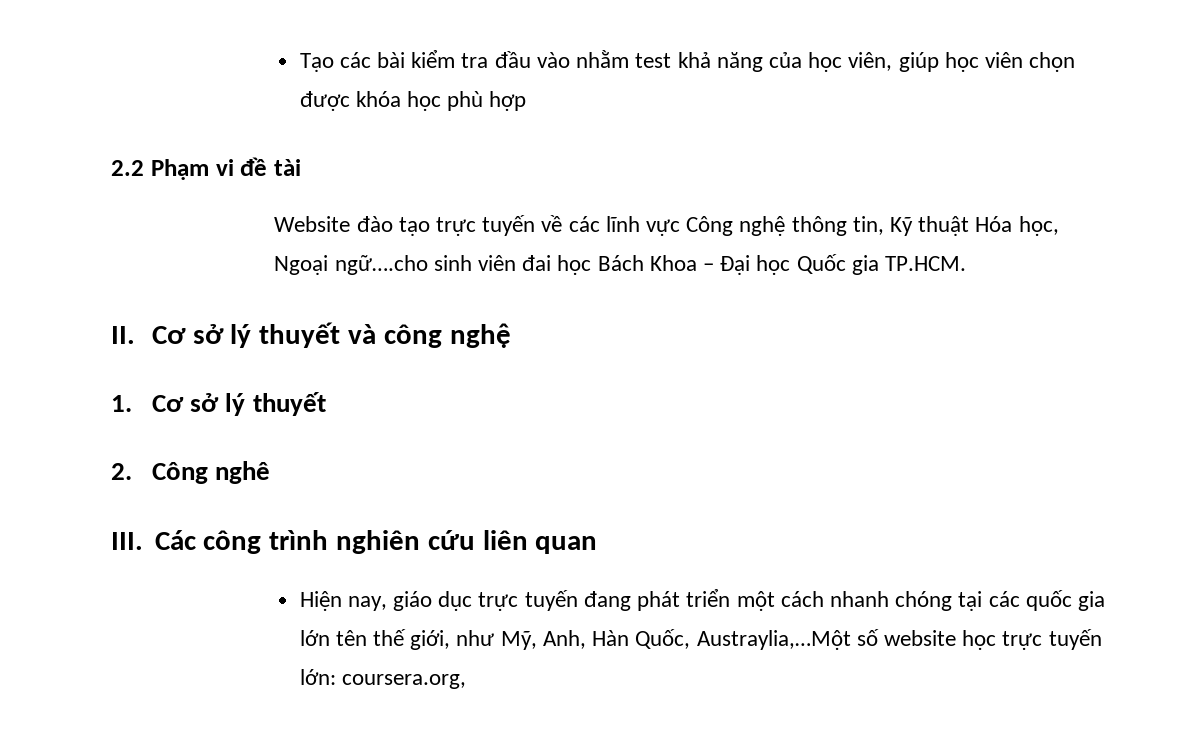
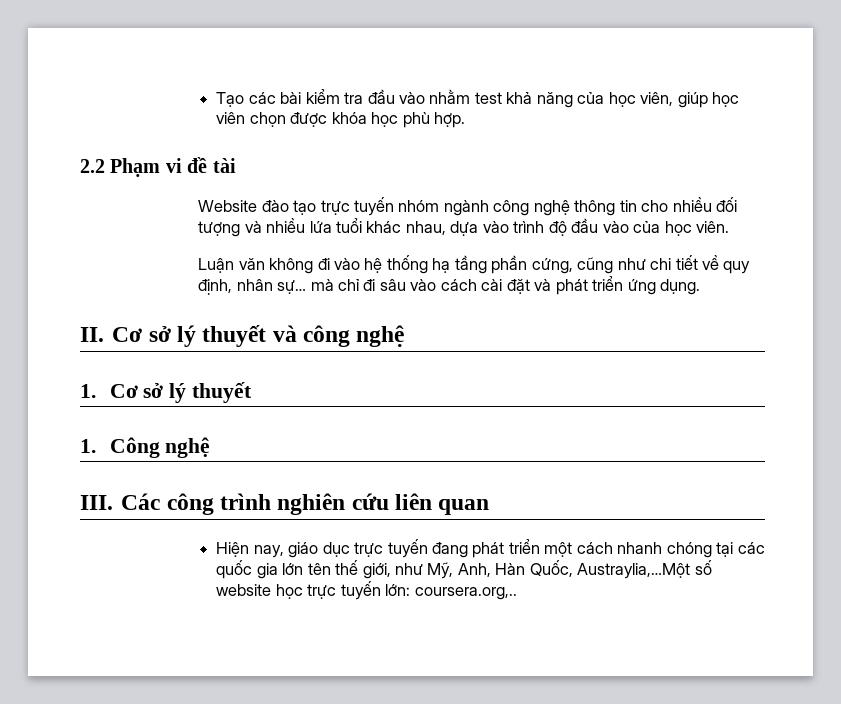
- Tạo các bài kiểm tra đầu vào nhằm test khả năng của học viên, giúp học viên chọn được khóa học phù hợp
+ Tạo các bài kiểm tra đầu vào nhằm test khả năng của học viên, giúp học viên chọn được khóa học phù hợp.
- Website đào tạo trực tuyến về các lĩnh vực Công nghệ thông tin, Kỹ thuật Hóa học, Ngoại ngữ….cho sinh viên đai học Bách Khoa – Đại học Quốc gia TP.HCM.
+ Website đào tạo trực tuyến nhóm ngành công nghệ thông tin cho nhiều đối tượng và nhiều lứa tuổi khác nhau, dựa vào trình độ đầu vào của học viên.
+ Luận văn không đi vào hệ thống hạ tầng phần cứng, cũng như chi tiết về quy định, nhân sự… mà chỉ đi sâu vào cách cài đặt và phát triển ứng dụng.
- 2. Công nghê
+ 1. Công nghệ
- Hiện nay, giáo dục trực tuyến đang phát triển một cách nhanh chóng tại các quốc gia lớn tên thế giới, như Mỹ, Anh, Hàn Quốc, Austraylia,…Một số website học trực tuyến lớn: coursera.org,
+ Hiện nay, giáo dục trực tuyến đang phát triển một cách nhanh chóng tại các quốc gia lớn tên thế giới, như Mỹ, Anh, Hàn Quốc, Austraylia,…Một số website học trực tuyến lớn: coursera.org,..

